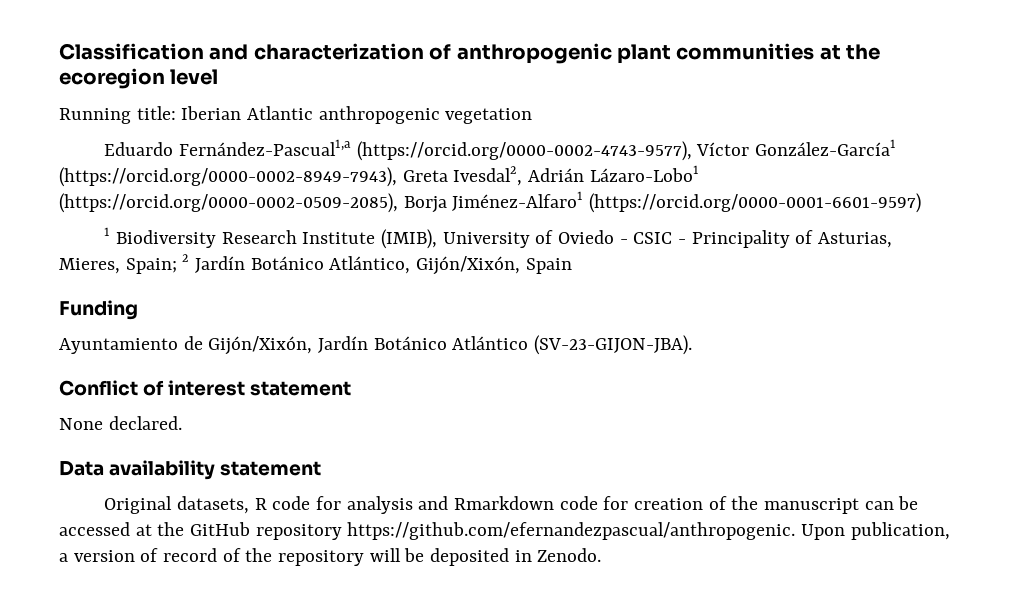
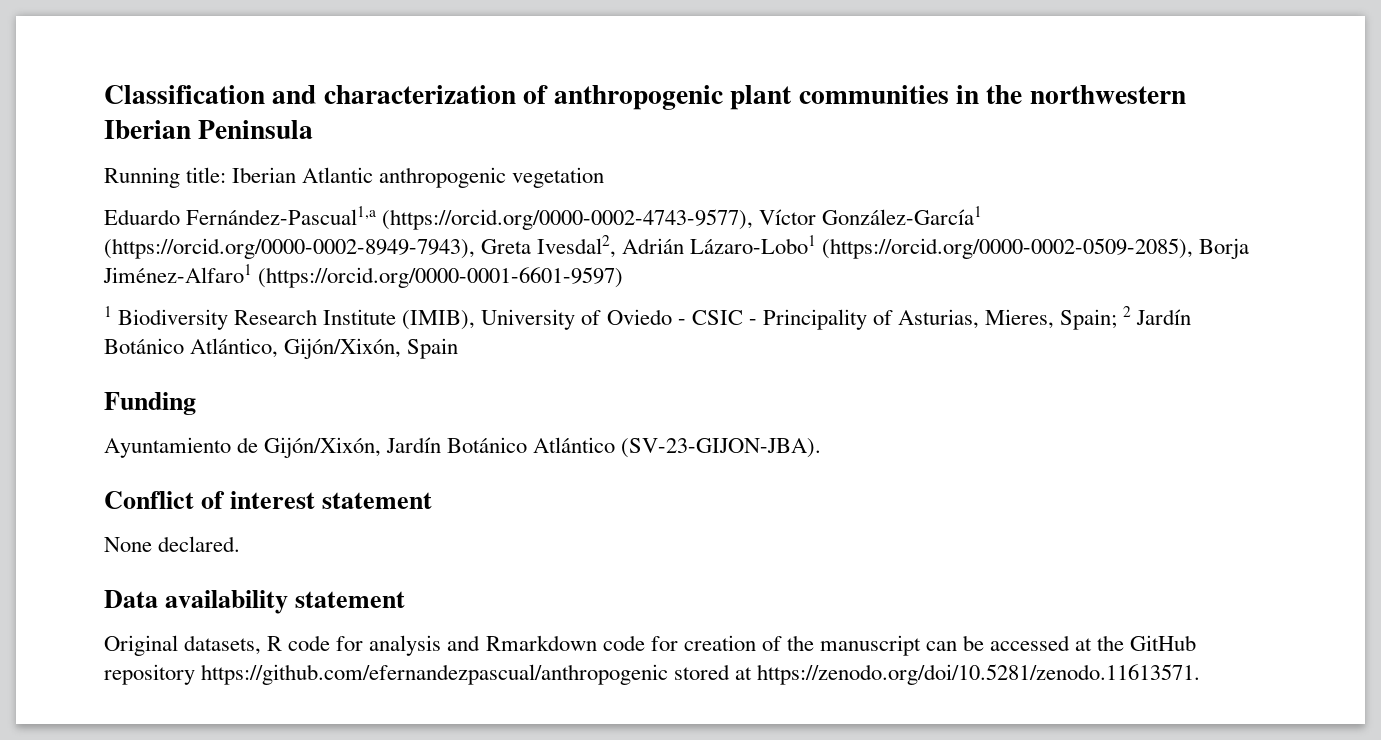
- Classification and characterization of anthropogenic plant communities at the ecoregion level
+ Classification and characterization of anthropogenic plant communities in the northwestern Iberian Peninsula
- Original datasets, R code for analysis and Rmarkdown code for creation of the manuscript can be accessed at the GitHub repository https://github.com/efernandezpascual/anthropogenic. Upon publication, a version of record of the repository will be deposited in Zenodo.
+ Original datasets, R code for analysis and Rmarkdown code for creation of the manuscript can be accessed at the GitHub repository https://github.com/efernandezpascual/anthropogenic stored at https://zenodo.org/doi/10.5281/zenodo.11613571.

